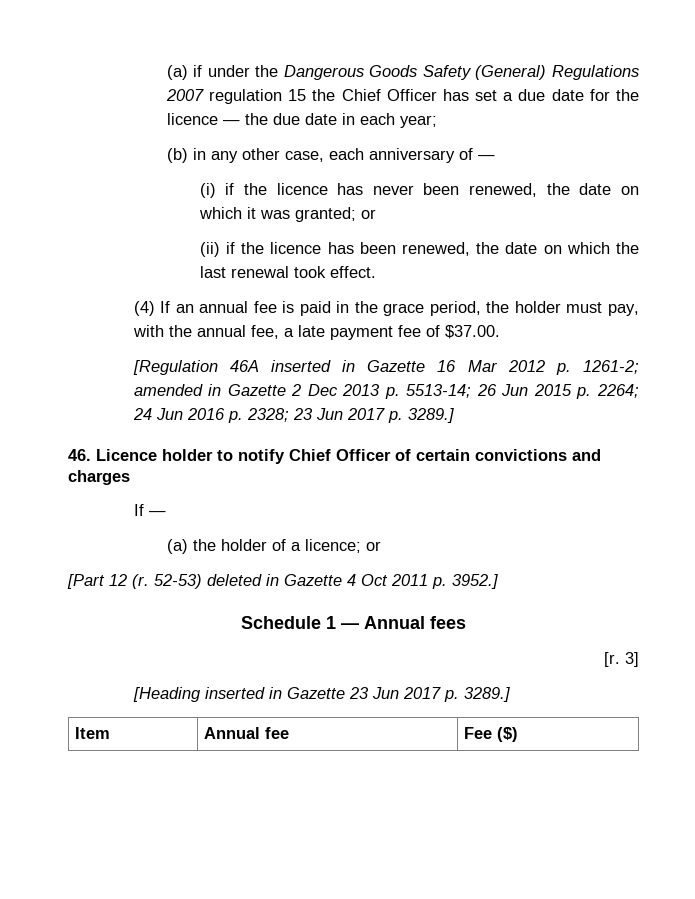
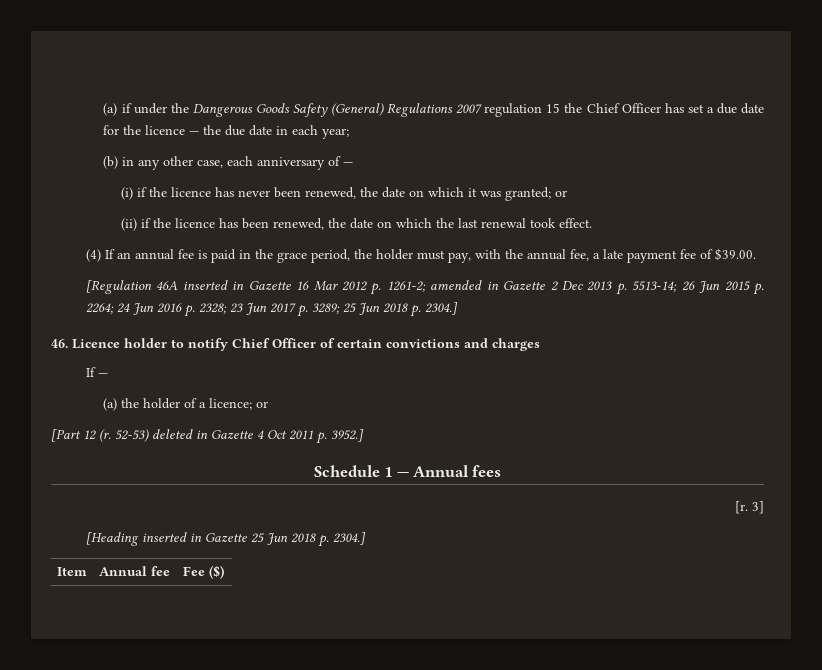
- (4) If an annual fee is paid in the grace period, the holder must pay, with the annual fee, a late payment fee of $37.00.
+ (4) If an annual fee is paid in the grace period, the holder must pay, with the annual fee, a late payment fee of $39.00.
- [Regulation 46A inserted in Gazette 16 Mar 2012 p. 1261-2; amended in Gazette 2 Dec 2013 p. 5513-14; 26 Jun 2015 p. 2264; 24 Jun 2016 p. 2328; 23 Jun 2017 p. 3289.]
+ [Regulation 46A inserted in Gazette 16 Mar 2012 p. 1261-2; amended in Gazette 2 Dec 2013 p. 5513-14; 26 Jun 2015 p. 2264; 24 Jun 2016 p. 2328; 23 Jun 2017 p. 3289; 25 Jun 2018 p. 2304.]
- [Heading inserted in Gazette 23 Jun 2017 p. 3289.]
+ [Heading inserted in Gazette 25 Jun 2018 p. 2304.]

